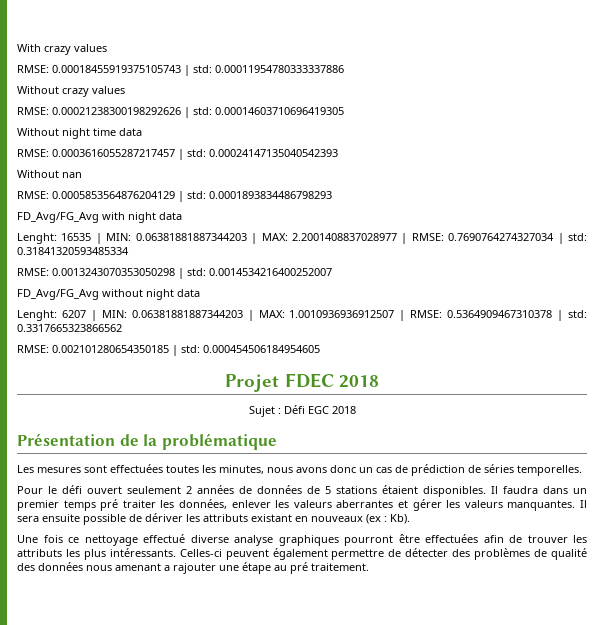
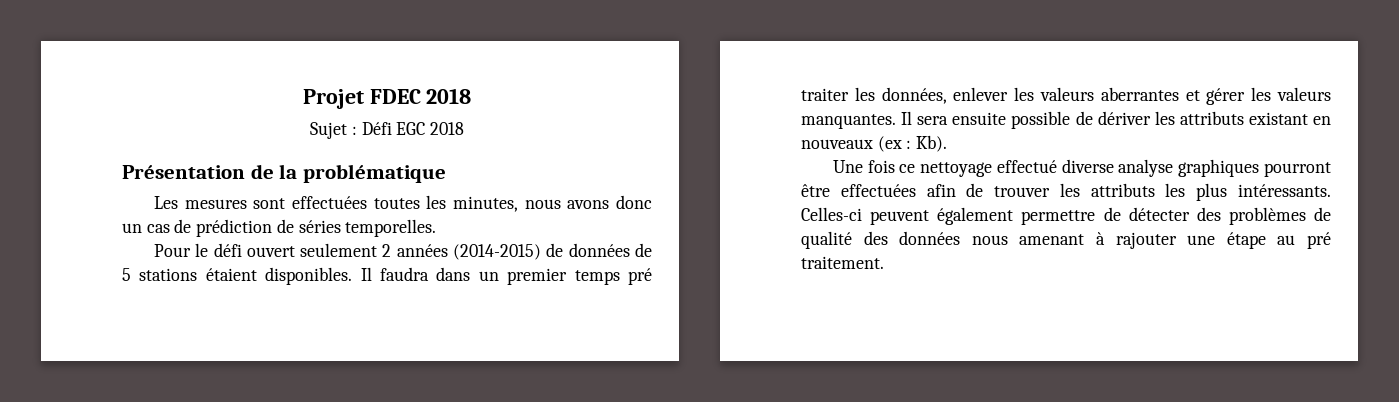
- With crazy values
- RMSE: 0.00018455919375105743 | std: 0.00011954780333337886
- Without crazy values
- RMSE: 0.00021238300198292626 | std: 0.00014603710696419305
- Without night time data
- RMSE: 0.0003616055287217457 | std: 0.00024147135040542393
- Without nan
- RMSE: 0.0005853564876204129 | std: 0.0001893834486798293
- FD_Avg/FG_Avg with night data
- Lenght: 16535 | MIN: 0.06381881887344203 | MAX: 2.2001408837028977 | RMSE: 0.7690764274327034 | std: 0.31841320593485334
- RMSE: 0.0013243070353050298 | std: 0.0014534216400252007
- FD_Avg/FG_Avg without night data
- Lenght: 6207 | MIN: 0.06381881887344203 | MAX: 1.0010936936912507 | RMSE: 0.5364909467310378 | std: 0.3317665323866562
- RMSE: 0.002101280654350185 | std: 0.000454506184954605
- Pour le défi ouvert seulement 2 années de données de 5 stations étaient disponibles.
+ Pour le défi ouvert seulement 2 années (2014-2015) de données de 5 stations étaient disponibles.
- Celles-ci peuvent également permettre de détecter des problèmes de qualité des données nous amenant a rajouter une étape au pré traitement.
+ Celles-ci peuvent également permettre de détecter des problèmes de qualité des données nous amenant à rajouter une étape au pré traitement.

